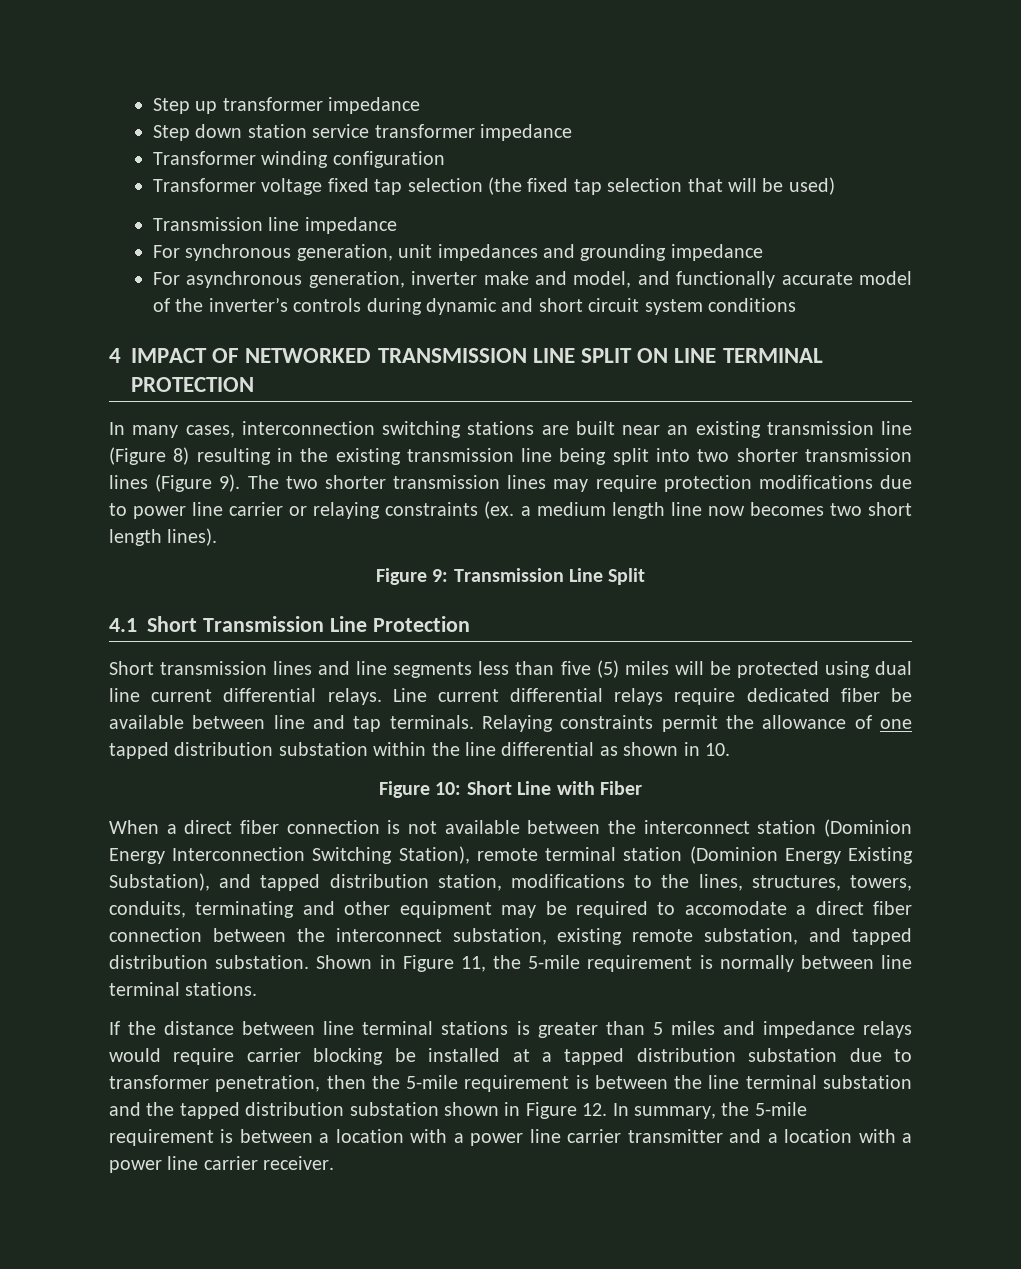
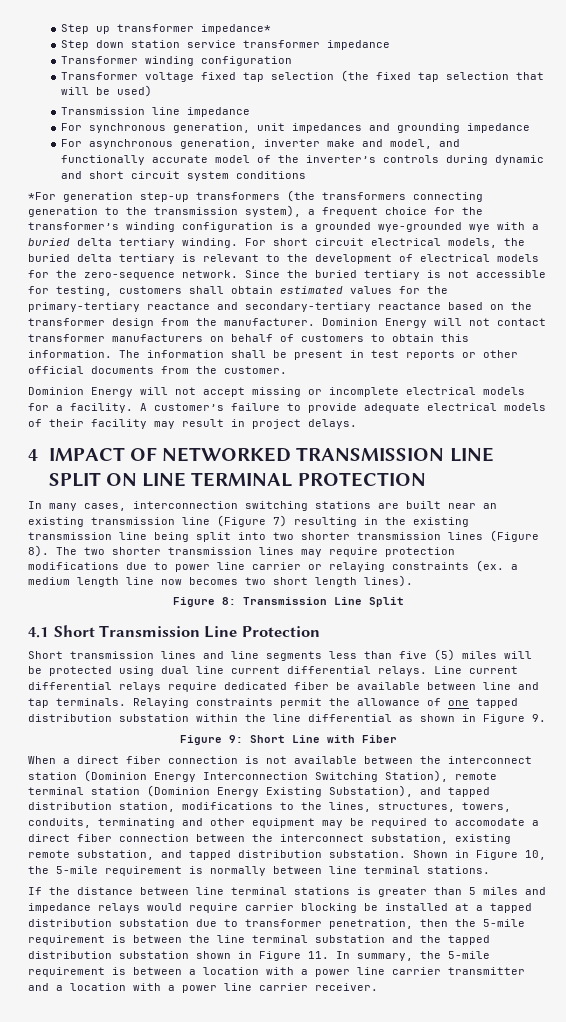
- Step up transformer impedance
+ Step up transformer impedance*
+ *For generation step-up transformers (the transformers connecting generation to the transmission system), a frequent choice for the transformer’s winding configuration is a grounded wye-grounded wye with a buried delta tertiary winding. For short circuit electrical models, the buried delta tertiary is relevant to the development of electrical models for the zero-sequence network. Since the buried tertiary is not accessible for testing, customers shall obtain estimated values for the primary-tertiary reactance and secondary-tertiary reactance based on the transformer design from the manufacturer. Dominion Energy will not contact transformer manufacturers on behalf of customers to obtain this information. The information shall be present in test reports or other official documents from the customer.
+ Dominion Energy will not accept missing or incomplete electrical models for a facility. A customer’s failure to provide adequate electrical models of their facility may result in project delays.
- In many cases, interconnection switching stations are built near an existing transmission line (Figure 8) resulting in the existing transmission line being split into two shorter transmission lines (Figure 9).
+ In many cases, interconnection switching stations are built near an existing transmission line (Figure 7) resulting in the existing transmission line being split into two shorter transmission lines (Figure 8).
- Figure 9: Transmission Line Split
+ Figure 8: Transmission Line Split
- Relaying constraints permit the allowance of one tapped distribution substation within the line differential as shown in 10.
- Figure 10: Short Line with Fiber
+ Relaying constraints permit the allowance of one tapped distribution substation within the line differential as shown in Figure 9.
+ Figure 9: Short Line with Fiber
- Shown in Figure 11, the 5-mile requirement is normally between line terminal stations.
+ Shown in Figure 10, the 5-mile requirement is normally between line terminal stations.
- If the distance between line terminal stations is greater than 5 miles and impedance relays would require carrier blocking be installed at a tapped distribution substation due to transformer penetration, then the 5-mile requirement is between the line terminal substation and the tapped distribution substation shown in Figure 12. In summary, the 5-mile requirement is between a location with a power line carrier transmitter and a location with a power line carrier receiver.
+ If the distance between line terminal stations is greater than 5 miles and impedance relays would require carrier blocking be installed at a tapped distribution substation due to transformer penetration, then the 5-mile requirement is between the line terminal substation and the tapped distribution substation shown in Figure 11. In summary, the 5-mile requirement is between a location with a power line carrier transmitter and a location with a power line carrier receiver.

